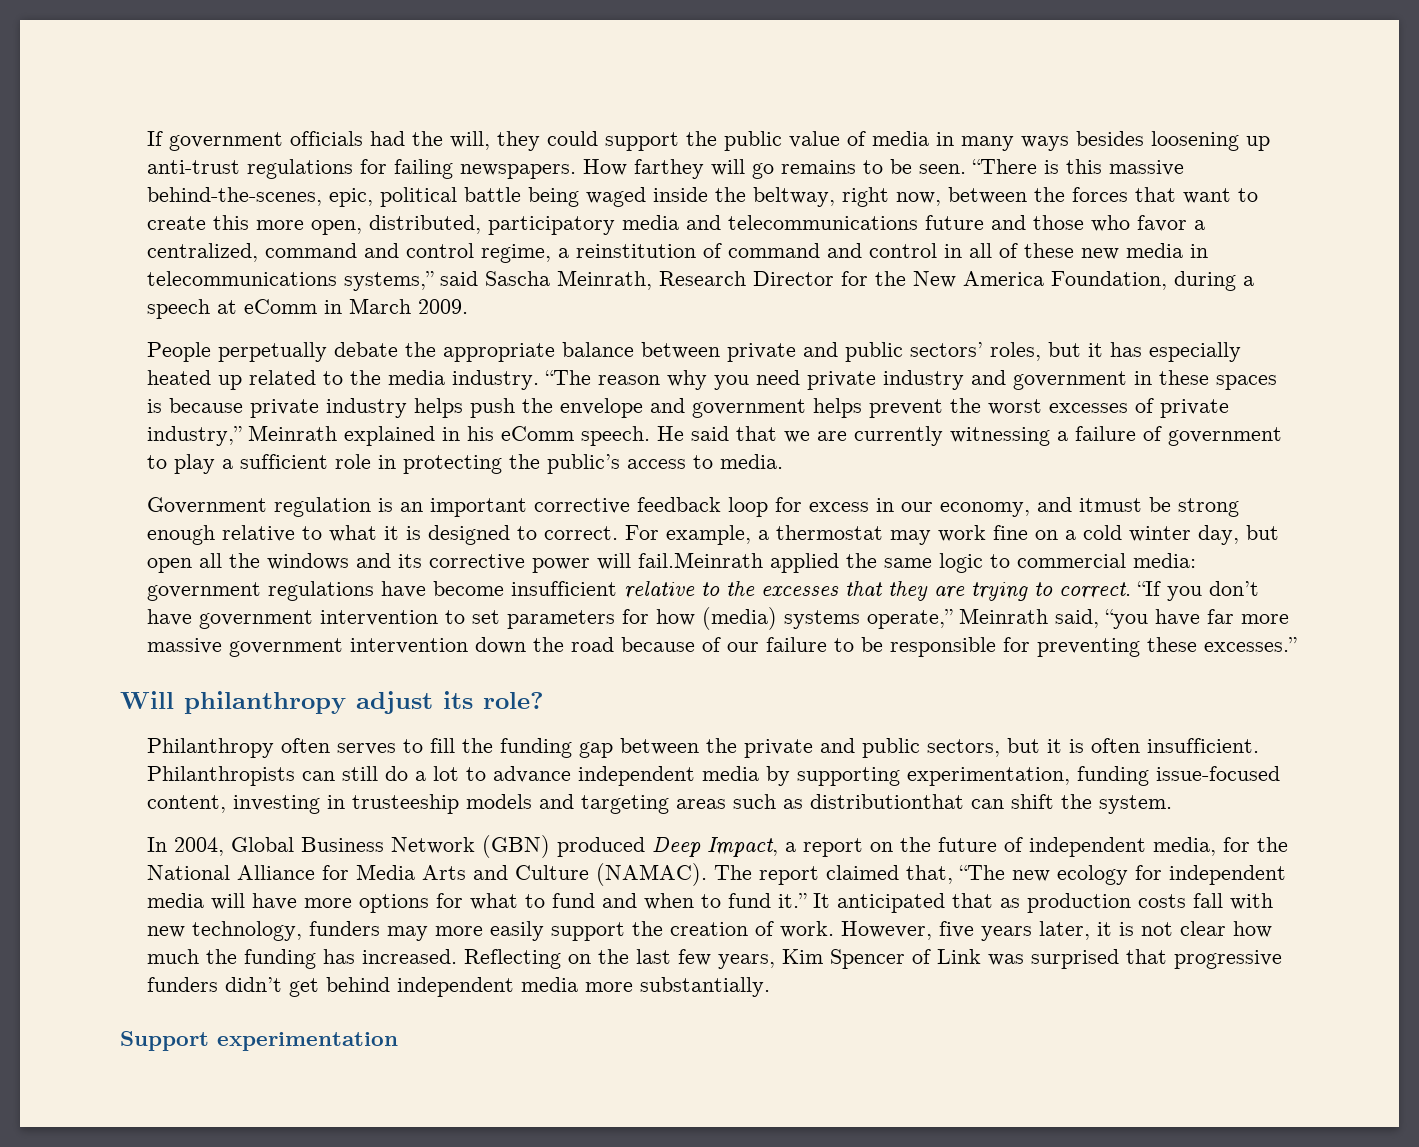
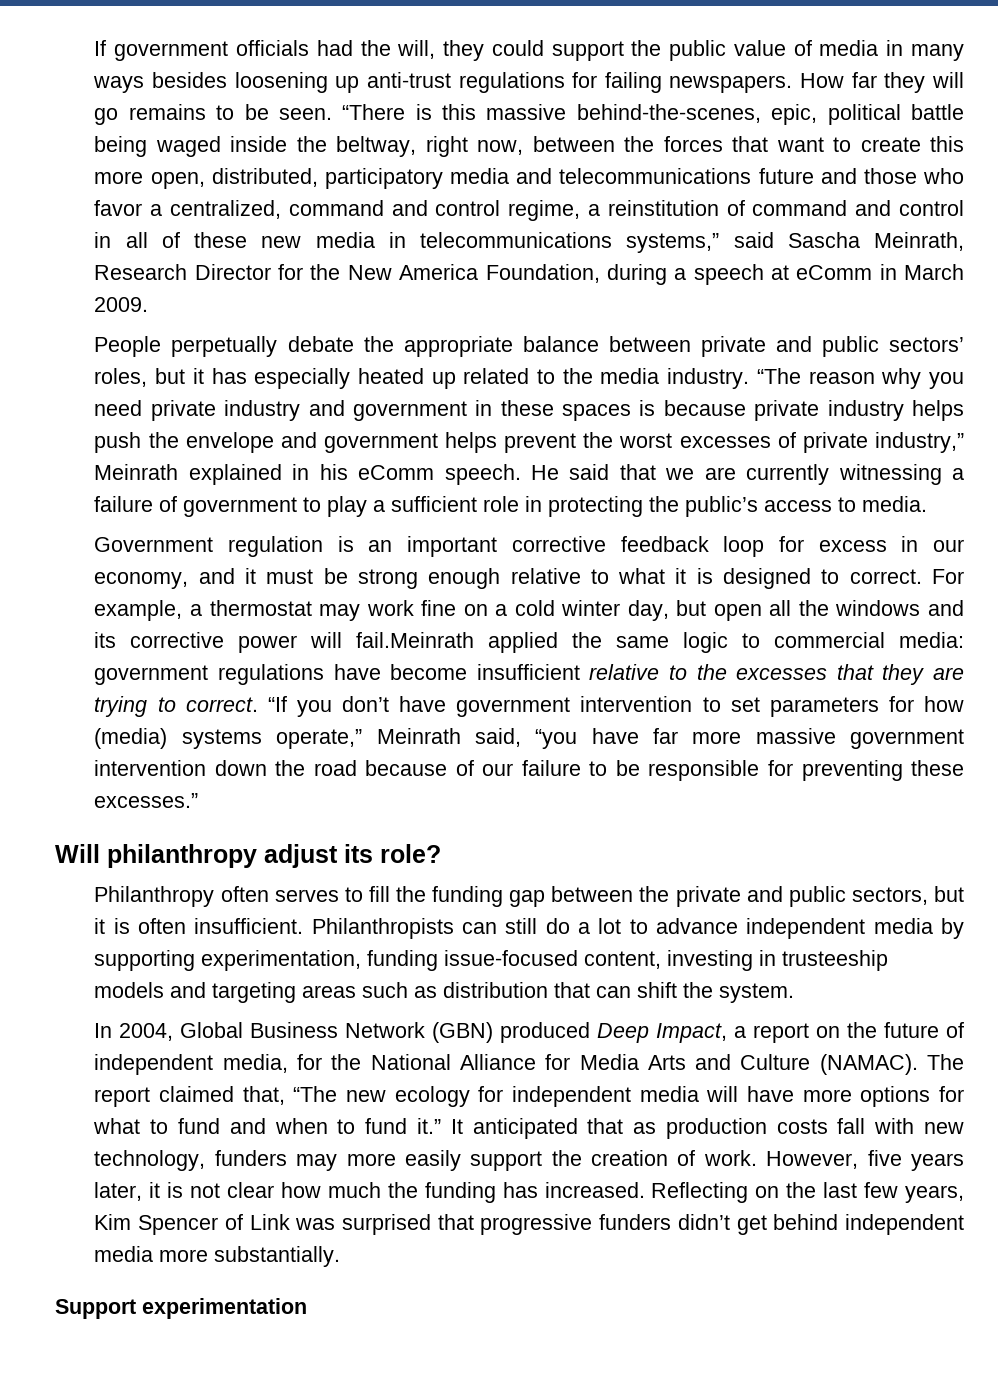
- How farthey will go remains to be seen.
+ How far they will go remains to be seen.
- Government regulation is an important corrective feedback loop for excess in our economy, and itmust be strong enough relative to what it is designed to correct.
+ Government regulation is an important corrective feedback loop for excess in our economy, and it must be strong enough relative to what it is designed to correct.
- Philanthropists can still do a lot to advance independent media by supporting experimentation, funding issue-focused content, investing in trusteeship models and targeting areas such as distributionthat can shift the system.
+ Philanthropists can still do a lot to advance independent media by supporting experimentation, funding issue-focused content, investing in trusteeship models and targeting areas such as distribution that can shift the system.

